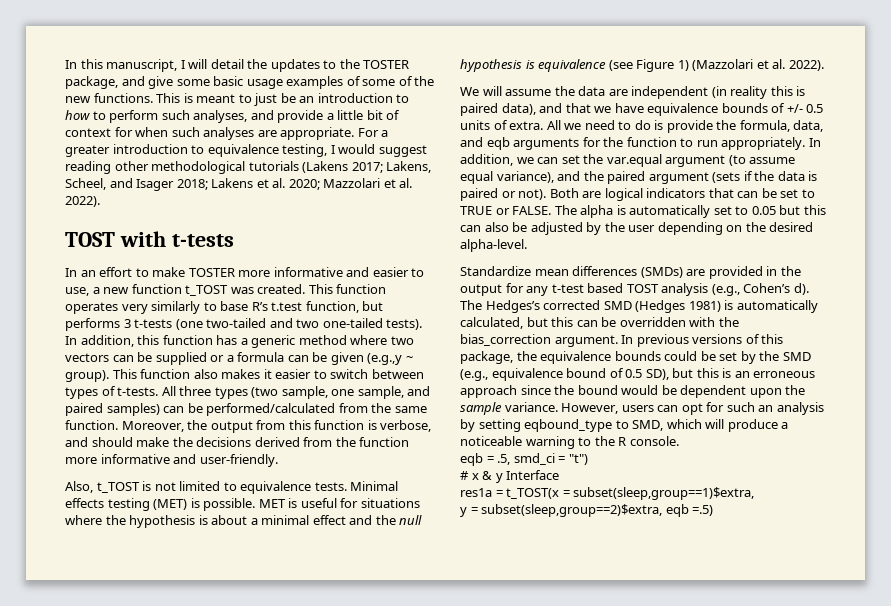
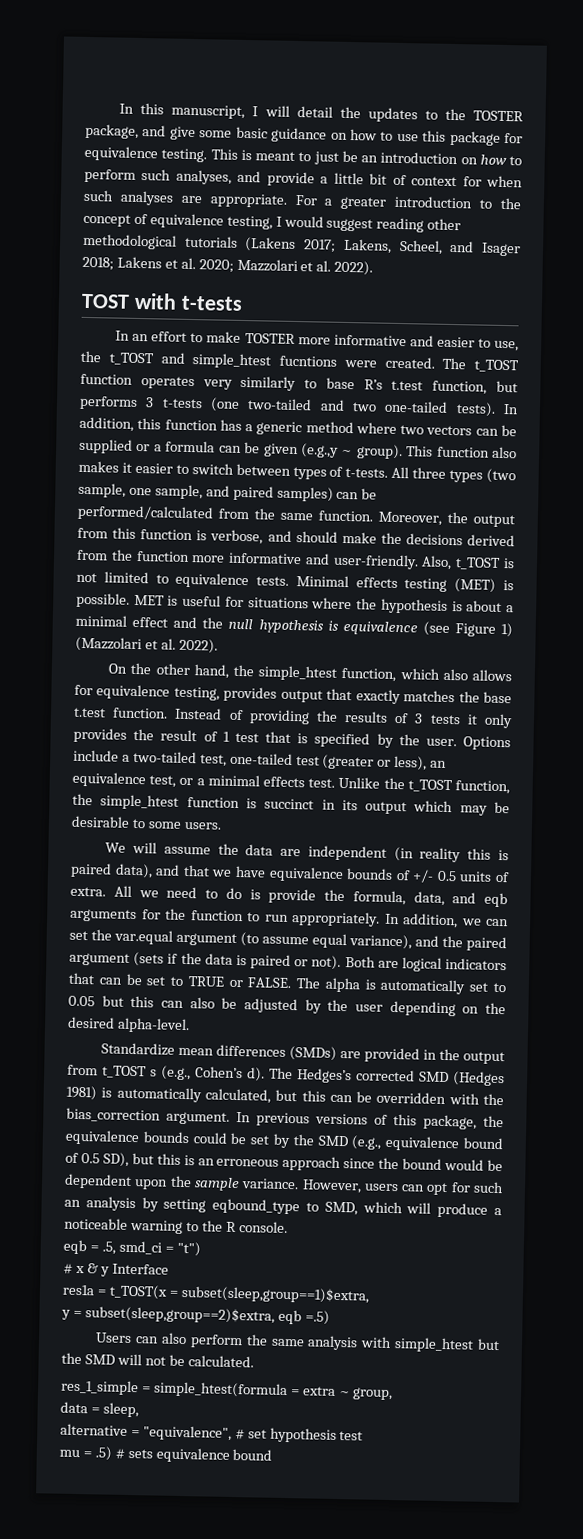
- In this manuscript, I will detail the updates to the TOSTER package, and give some basic usage examples of some of the new functions.
+ In this manuscript, I will detail the updates to the TOSTER package, and give some basic guidance on how to use this package for equivalence testing.
- This is meant to just be an introduction to how to perform such analyses, and provide a little bit of context for when such analyses are appropriate.
+ This is meant to just be an introduction on how to perform such analyses, and provide a little bit of context for when such analyses are appropriate.
- For a greater introduction to equivalence testing, I would suggest reading other methodological tutorials (Lakens 2017; Lakens, Scheel, and Isager 2018; Lakens et al. 2020; Mazzolari et al. 2022).
+ For a greater introduction to the concept of equivalence testing, I would suggest reading other methodological tutorials (Lakens 2017; Lakens, Scheel, and Isager 2018; Lakens et al. 2020; Mazzolari et al. 2022).
- In an effort to make TOSTER more informative and easier to use, a new function t_TOST was created. This function operates very similarly to base R’s t.test function, but performs 3 t-tests (one two-tailed and two one-tailed tests).
+ In an effort to make TOSTER more informative and easier to use, the t_TOST and simple_htest fucntions were created. The t_TOST function operates very similarly to base R’s t.test function, but performs 3 t-tests (one two-tailed and two one-tailed tests).
- Moreover, the output from this function is verbose, and should make the decisions derived from the function more informative and user-friendly.
- Also, t_TOST is not limited to equivalence tests.
+ Moreover, the output from this function is verbose, and should make the decisions derived from the function more informative and user-friendly. Also, t_TOST is not limited to equivalence tests.
+ On the other hand, the simple_htest function, which also allows for equivalence testing, provides output that exactly matches the base t.test function. Instead of providing the results of 3 tests it only provides the result of 1 test that is specified by the user. Options include a two-tailed test, one-tailed test (greater or less), an equivalence test, or a minimal effects test. Unlike the t_TOST function, the simple_htest function is succinct in its output which may be desirable to some users.
- Standardize mean differences (SMDs) are provided in the output for any t-test based TOST analysis (e.g., Cohen’s d).
+ Standardize mean differences (SMDs) are provided in the output from t_TOST s (e.g., Cohen’s d).
+ Users can also perform the same analysis with simple_htest but the SMD will not be calculated.
+ res_1_simple = simple_htest(formula = extra ~ group,
+ data = sleep,
+ alternative = "equivalence", # set hypothesis test
+ mu = .5) # sets equivalence bound

